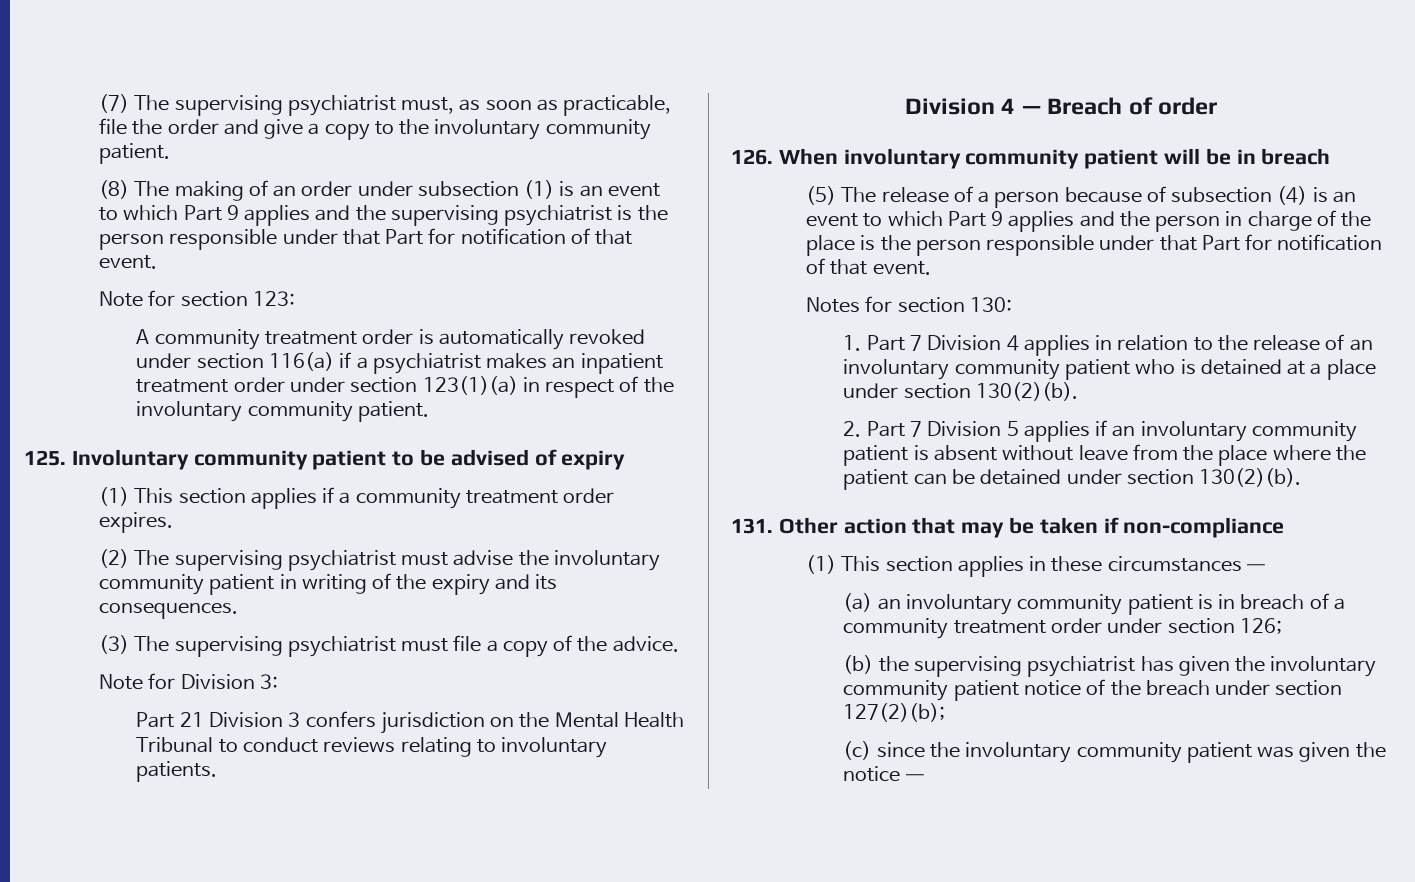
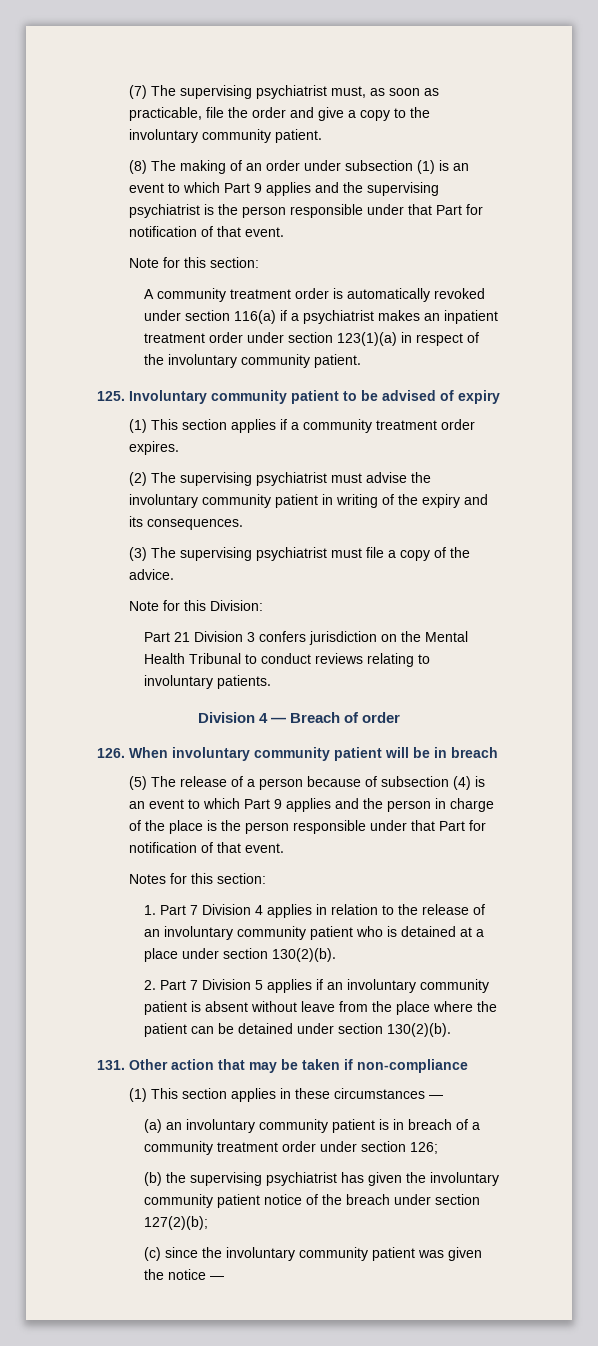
- Note for section 123:
+ Note for this section:
- Note for Division 3:
+ Note for this Division:
- Notes for section 130:
+ Notes for this section:

